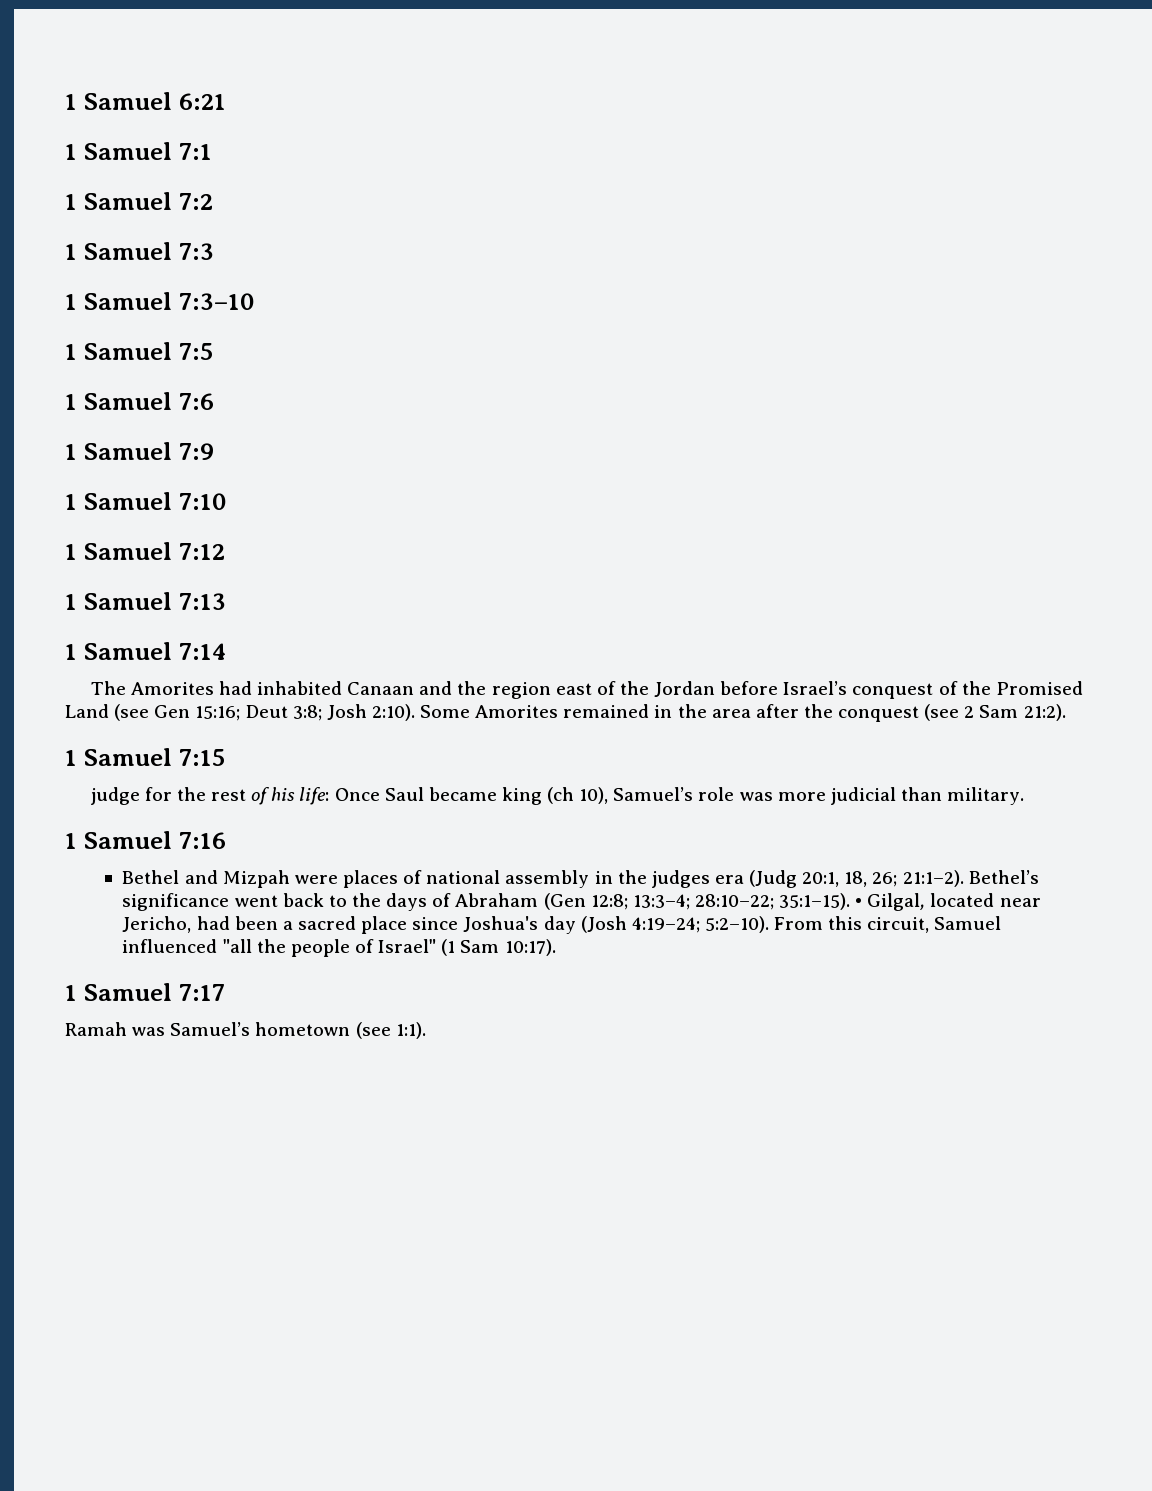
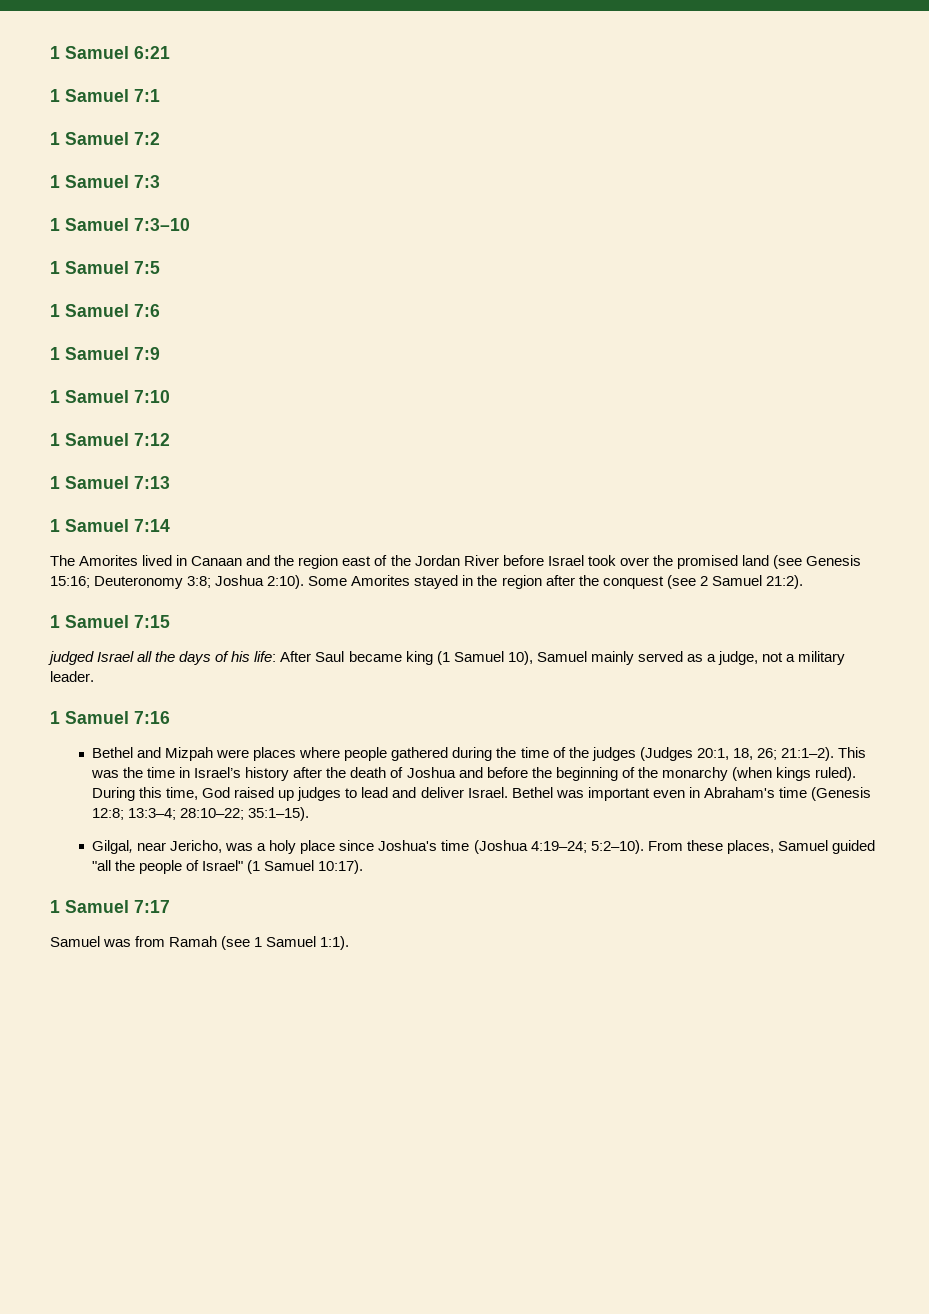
- The Amorites had inhabited Canaan and the region east of the Jordan before Israel’s conquest of the Promised Land (see Gen 15:16; Deut 3:8; Josh 2:10).
+ The Amorites lived in Canaan and the region east of the Jordan River before Israel took over the promised land (see Genesis 15:16; Deuteronomy 3:8; Joshua 2:10).
- Some Amorites remained in the area after the conquest (see 2 Sam 21:2).
+ Some Amorites stayed in the region after the conquest (see 2 Samuel 21:2).
- judge for the rest of his life: Once Saul became king (ch 10), Samuel’s role was more judicial than military.
+ judged Israel all the days of his life: After Saul became king (1 Samuel 10), Samuel mainly served as a judge, not a military leader.
- Bethel and Mizpah were places of national assembly in the judges era (Judg 20:1, 18, 26; 21:1–2). Bethel’s significance went back to the days of Abraham (Gen 12:8; 13:3–4; 28:10–22; 35:1–15). • Gilgal, located near Jericho, had been a sacred place since Joshua's day (Josh 4:19–24; 5:2–10).
+ Bethel and Mizpah were places where people gathered during the time of the judges (Judges 20:1, 18, 26; 21:1–2). This was the time in Israel’s history after the death of Joshua and before the beginning of the monarchy (when kings ruled). During this time, God raised up judges to lead and deliver Israel. Bethel was important even in Abraham's time (Genesis 12:8; 13:3–4; 28:10–22; 35:1–15).
+ Gilgal, near Jericho, was a holy place since Joshua's time (Joshua 4:19–24; 5:2–10).
- From this circuit, Samuel influenced "all the people of Israel" (1 Sam 10:17).
+ From these places, Samuel guided "all the people of Israel" (1 Samuel 10:17).
- Ramah was Samuel’s hometown (see 1:1).
+ Samuel was from Ramah (see 1 Samuel 1:1).

